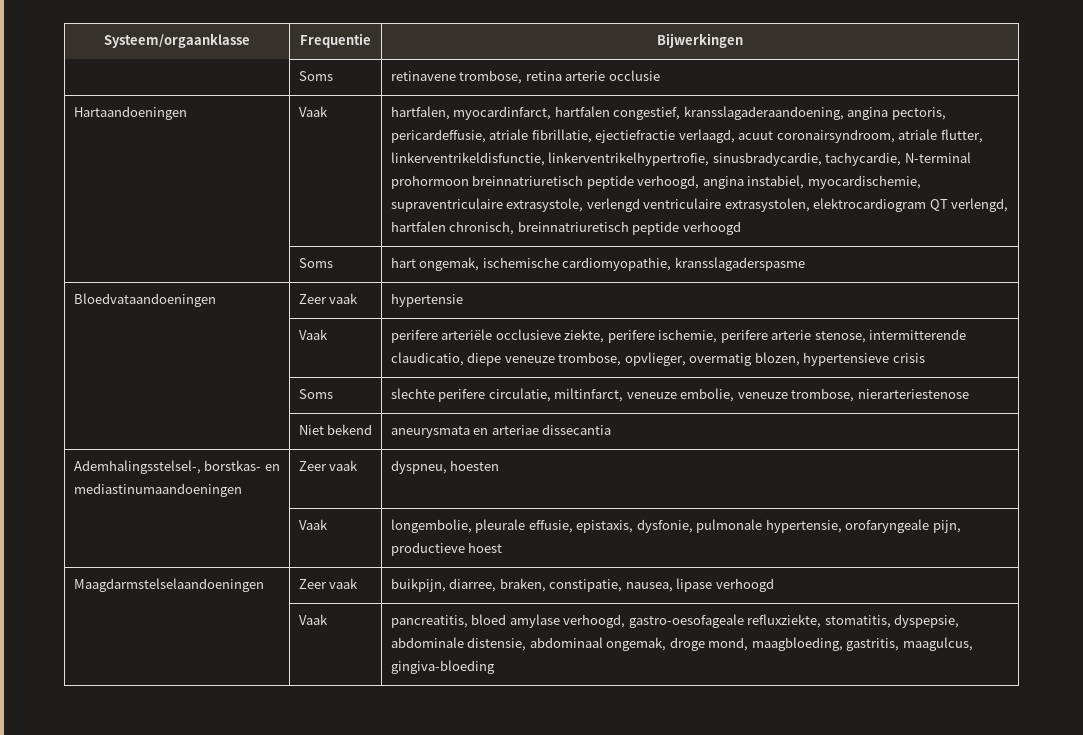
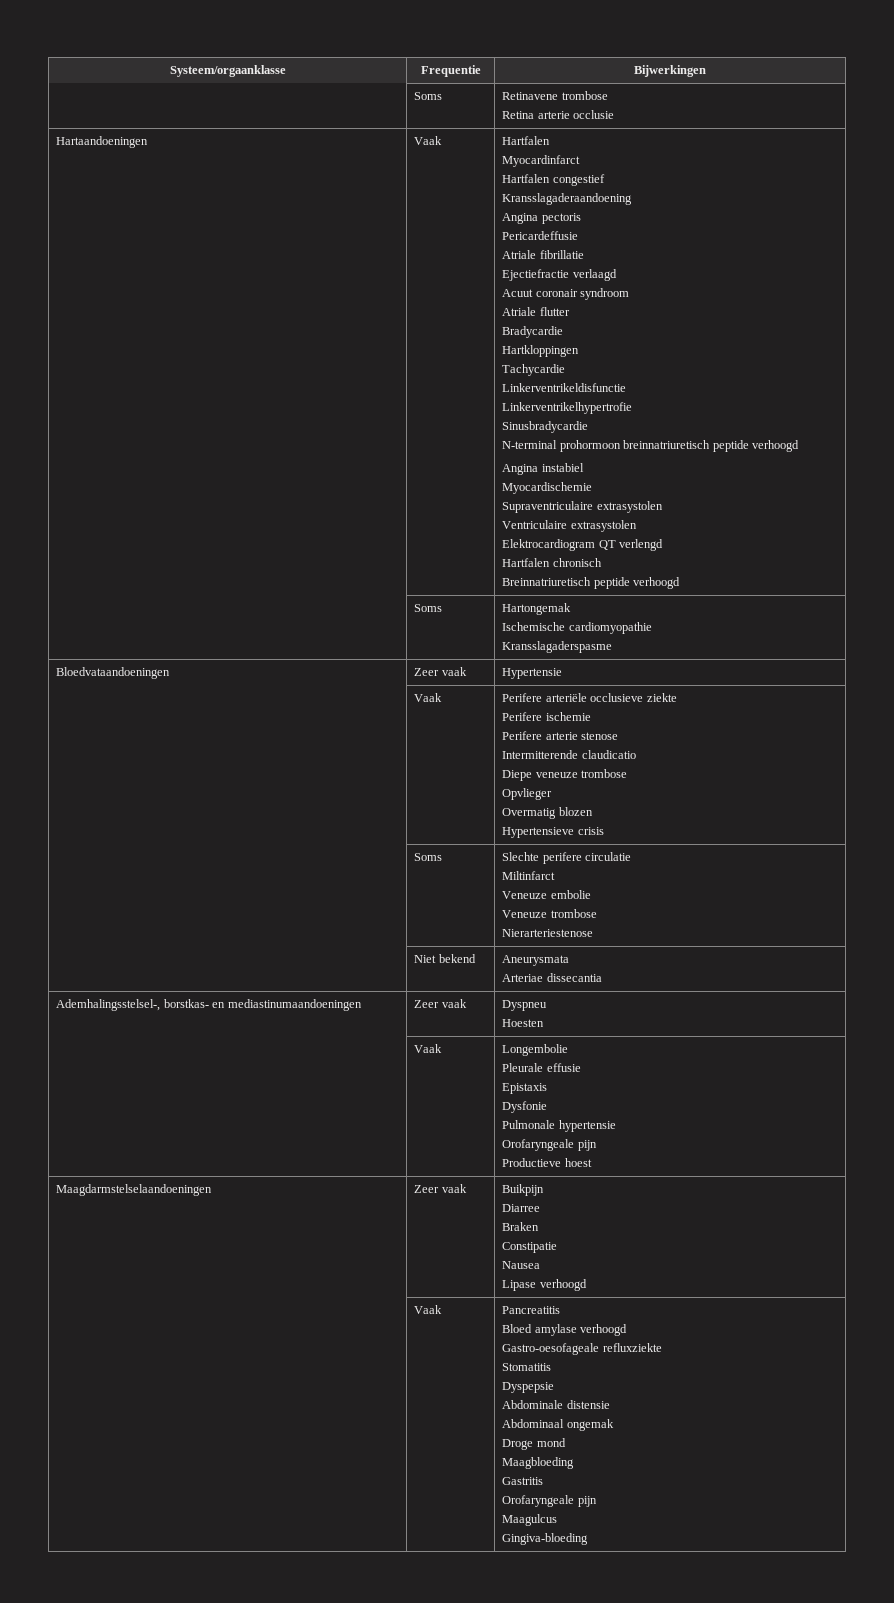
- | Soms | retinavene trombose, retina arterie occlusie
+ | Soms | Retinavene trombose
+ Retina arterie occlusie
- Vaak | hartfalen, myocardinfarct, hartfalen congestief, kransslagaderaandoening, angina pectoris, pericardeffusie, atriale fibrillatie, ejectiefractie verlaagd, acuut coronairsyndroom, atriale flutter, linkerventrikeldisfunctie, linkerventrikelhypertrofie, sinusbradycardie, tachycardie, N-terminal prohormoon breinnatriuretisch peptide verhoogd, angina instabiel, myocardischemie, supraventriculaire extrasystole, verlengd ventriculaire extrasystolen, elektrocardiogram QT verlengd, hartfalen chronisch, breinnatriuretisch peptide verhoogd
- | Soms | hart ongemak, ischemische cardiomyopathie, kransslagaderspasme
+ Vaak | Hartfalen
+ Myocardinfarct
+ Hartfalen congestief
+ Kransslagaderaandoening
+ Angina pectoris
+ Pericardeffusie
+ Atriale fibrillatie
+ Ejectiefractie verlaagd
+ Acuut coronair syndroom
+ Atriale flutter
+ Bradycardie
+ Hartkloppingen
+ Tachycardie
+ Linkerventrikeldisfunctie
+ Linkerventrikelhypertrofie
+ Sinusbradycardie
+ N-terminal prohormoon breinnatriuretisch peptide verhoogd
+ Angina instabiel
+ Myocardischemie
+ Supraventriculaire extrasystolen
+ Ventriculaire extrasystolen
+ Elektrocardiogram QT verlengd
+ Hartfalen chronisch
+ Breinnatriuretisch peptide verhoogd
+ | Soms | Hartongemak
+ Ischemische cardiomyopathie
+ Kransslagaderspasme
- Bloedvataandoeningen | Zeer vaak | hypertensie
- | Vaak | perifere arteriële occlusieve ziekte, perifere ischemie, perifere arterie stenose, intermitterende claudicatio, diepe veneuze trombose, opvlieger, overmatig blozen, hypertensieve crisis
- | Soms | slechte perifere circulatie, miltinfarct, veneuze embolie, veneuze trombose, nierarteriestenose
+ Bloedvataandoeningen | Zeer vaak | Hypertensie
+ | Vaak | Perifere arteriële occlusieve ziekte
+ Perifere ischemie
+ Perifere arterie stenose
+ Intermitterende claudicatio
+ Diepe veneuze trombose
+ Opvlieger
+ Overmatig blozen
+ Hypertensieve crisis
+ | Soms | Slechte perifere circulatie
+ Miltinfarct
+ Veneuze embolie
+ Veneuze trombose
+ Nierarteriestenose
- | Niet bekend | aneurysmata en arteriae dissecantia
+ | Niet bekend | Aneurysmata
+ Arteriae dissecantia
- Ademhalingsstelsel-, borstkas- en mediastinumaandoeningen | Zeer vaak | dyspneu, hoesten
- | Vaak | longembolie, pleurale effusie, epistaxis, dysfonie, pulmonale hypertensie, orofaryngeale pijn, productieve hoest
- Maagdarmstelselaandoeningen | Zeer vaak | buikpijn, diarree, braken, constipatie, nausea, lipase verhoogd
- | Vaak | pancreatitis, bloed amylase verhoogd, gastro-oesofageale refluxziekte, stomatitis, dyspepsie, abdominale distensie, abdominaal ongemak, droge mond, maagbloeding, gastritis, maagulcus, gingiva-bloeding
+ Ademhalingsstelsel-, borstkas- en mediastinumaandoeningen | Zeer vaak | Dyspneu
+ Hoesten
+ | Vaak | Longembolie
+ Pleurale effusie
+ Epistaxis
+ Dysfonie
+ Pulmonale hypertensie
+ Orofaryngeale pijn
+ Productieve hoest
+ Maagdarmstelselaandoeningen | Zeer vaak | Buikpijn
+ Diarree
+ Braken
+ Constipatie
+ Nausea
+ Lipase verhoogd
+ | Vaak | Pancreatitis
+ Bloed amylase verhoogd
+ Gastro-oesofageale refluxziekte
+ Stomatitis
+ Dyspepsie
+ Abdominale distensie
+ Abdominaal ongemak
+ Droge mond
+ Maagbloeding
+ Gastritis
+ Orofaryngeale pijn
+ Maagulcus
+ Gingiva-bloeding

